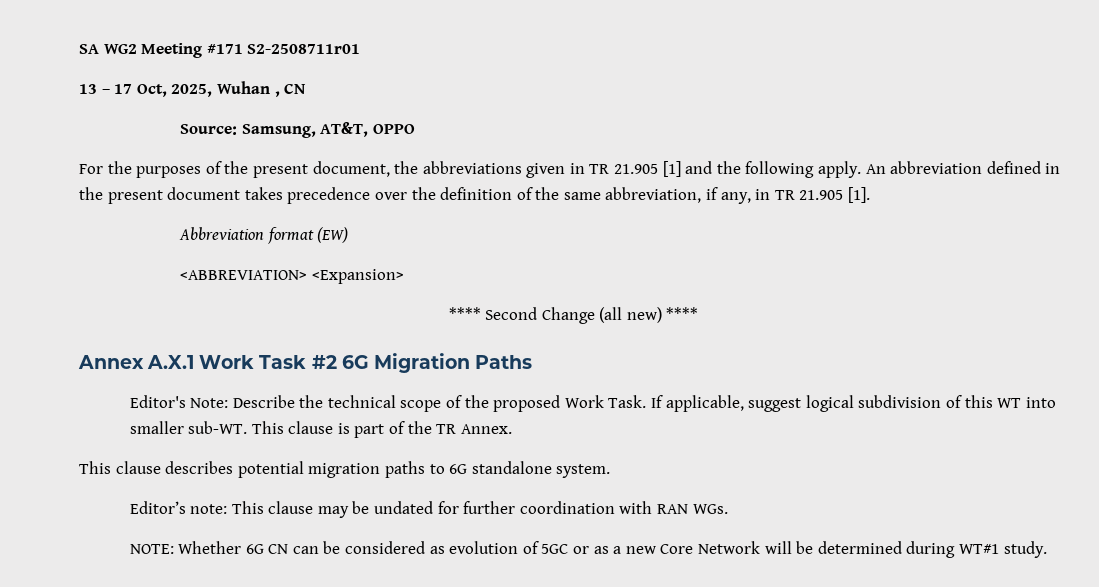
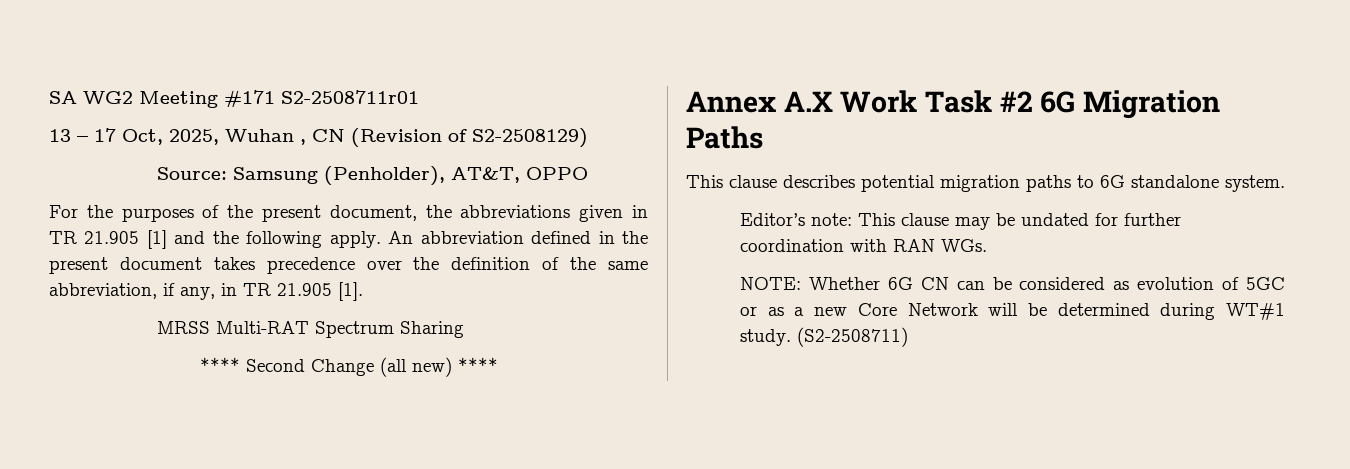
- 13 – 17 Oct, 2025, Wuhan , CN
+ 13 – 17 Oct, 2025, Wuhan , CN (Revision of S2-2508129)
- Source: Samsung, AT&T, OPPO
+ Source: Samsung (Penholder), AT&T, OPPO
- Abbreviation format (EW)
- <ABBREVIATION> <Expansion>
+ MRSS Multi-RAT Spectrum Sharing
- Annex A.X.1 Work Task #2 6G Migration Paths
+ Annex A.X Work Task #2 6G Migration Paths
- Editor's Note: Describe the technical scope of the proposed Work Task. If applicable, suggest logical subdivision of this WT into smaller sub-WT. This clause is part of the TR Annex.
+ (S2-2508711)

